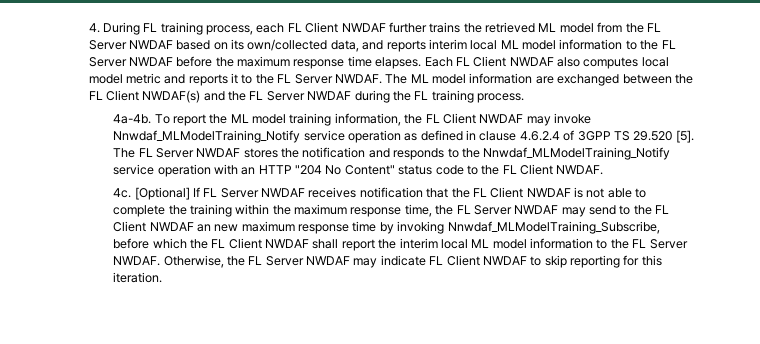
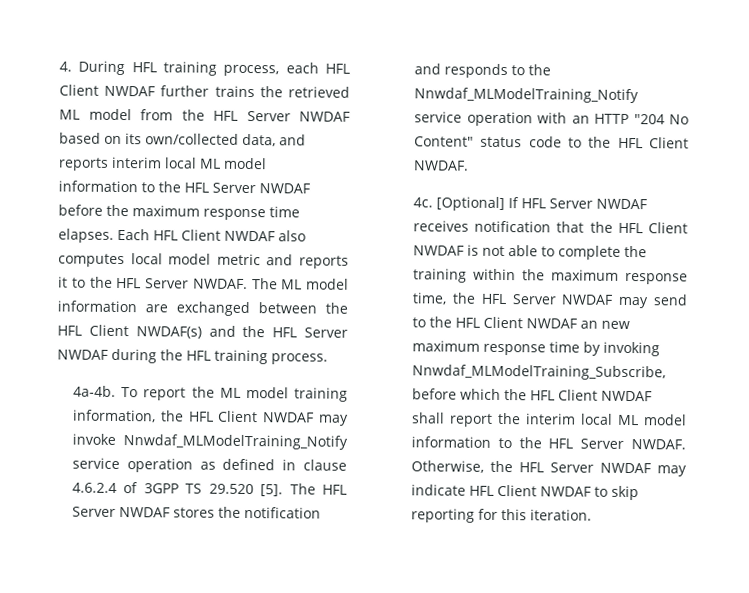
- 4. During FL training process, each FL Client NWDAF further trains the retrieved ML model from the FL Server NWDAF based on its own/collected data, and reports interim local ML model information to the FL Server NWDAF before the maximum response time elapses.
+ 4. During HFL training process, each HFL Client NWDAF further trains the retrieved ML model from the HFL Server NWDAF based on its own/collected data, and reports interim local ML model information to the HFL Server NWDAF before the maximum response time elapses.
- Each FL Client NWDAF also computes local model metric and reports it to the FL Server NWDAF.
+ Each HFL Client NWDAF also computes local model metric and reports it to the HFL Server NWDAF.
- The ML model information are exchanged between the FL Client NWDAF(s) and the FL Server NWDAF during the FL training process.
+ The ML model information are exchanged between the HFL Client NWDAF(s) and the HFL Server NWDAF during the HFL training process.
- To report the ML model training information, the FL Client NWDAF may invoke Nnwdaf_MLModelTraining_Notify service operation as defined in clause 4.6.2.4 of 3GPP TS 29.520 [5].
+ To report the ML model training information, the HFL Client NWDAF may invoke Nnwdaf_MLModelTraining_Notify service operation as defined in clause 4.6.2.4 of 3GPP TS 29.520 [5].
- The FL Server NWDAF stores the notification and responds to the Nnwdaf_MLModelTraining_Notify service operation with an HTTP "204 No Content" status code to the FL Client NWDAF.
+ The HFL Server NWDAF stores the notification and responds to the Nnwdaf_MLModelTraining_Notify service operation with an HTTP "204 No Content" status code to the HFL Client NWDAF.
- [Optional] If FL Server NWDAF receives notification that the FL Client NWDAF is not able to complete the training within the maximum response time, the FL Server NWDAF may send to the FL Client NWDAF an new maximum response time by invoking Nnwdaf_MLModelTraining_Subscribe, before which the FL Client NWDAF shall report the interim local ML model information to the FL Server NWDAF.
+ [Optional] If HFL Server NWDAF receives notification that the HFL Client NWDAF is not able to complete the training within the maximum response time, the HFL Server NWDAF may send to the HFL Client NWDAF an new maximum response time by invoking Nnwdaf_MLModelTraining_Subscribe, before which the HFL Client NWDAF shall report the interim local ML model information to the HFL Server NWDAF.
- Otherwise, the FL Server NWDAF may indicate FL Client NWDAF to skip reporting for this iteration.
+ Otherwise, the HFL Server NWDAF may indicate HFL Client NWDAF to skip reporting for this iteration.

